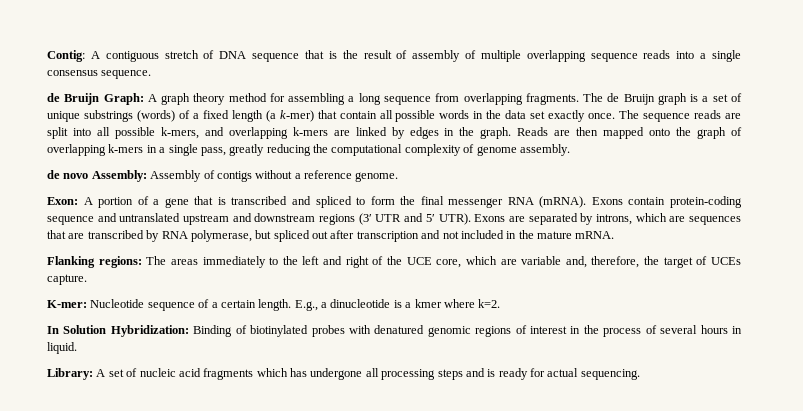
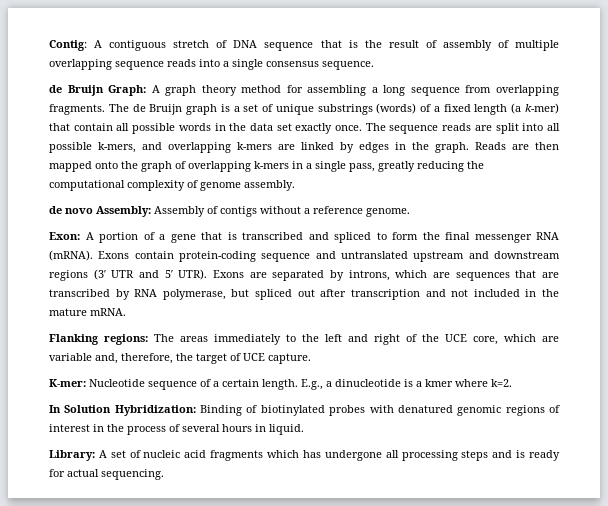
- Flanking regions: The areas immediately to the left and right of the UCE core, which are variable and, therefore, the target of UCEs capture.
+ Flanking regions: The areas immediately to the left and right of the UCE core, which are variable and, therefore, the target of UCE capture.

